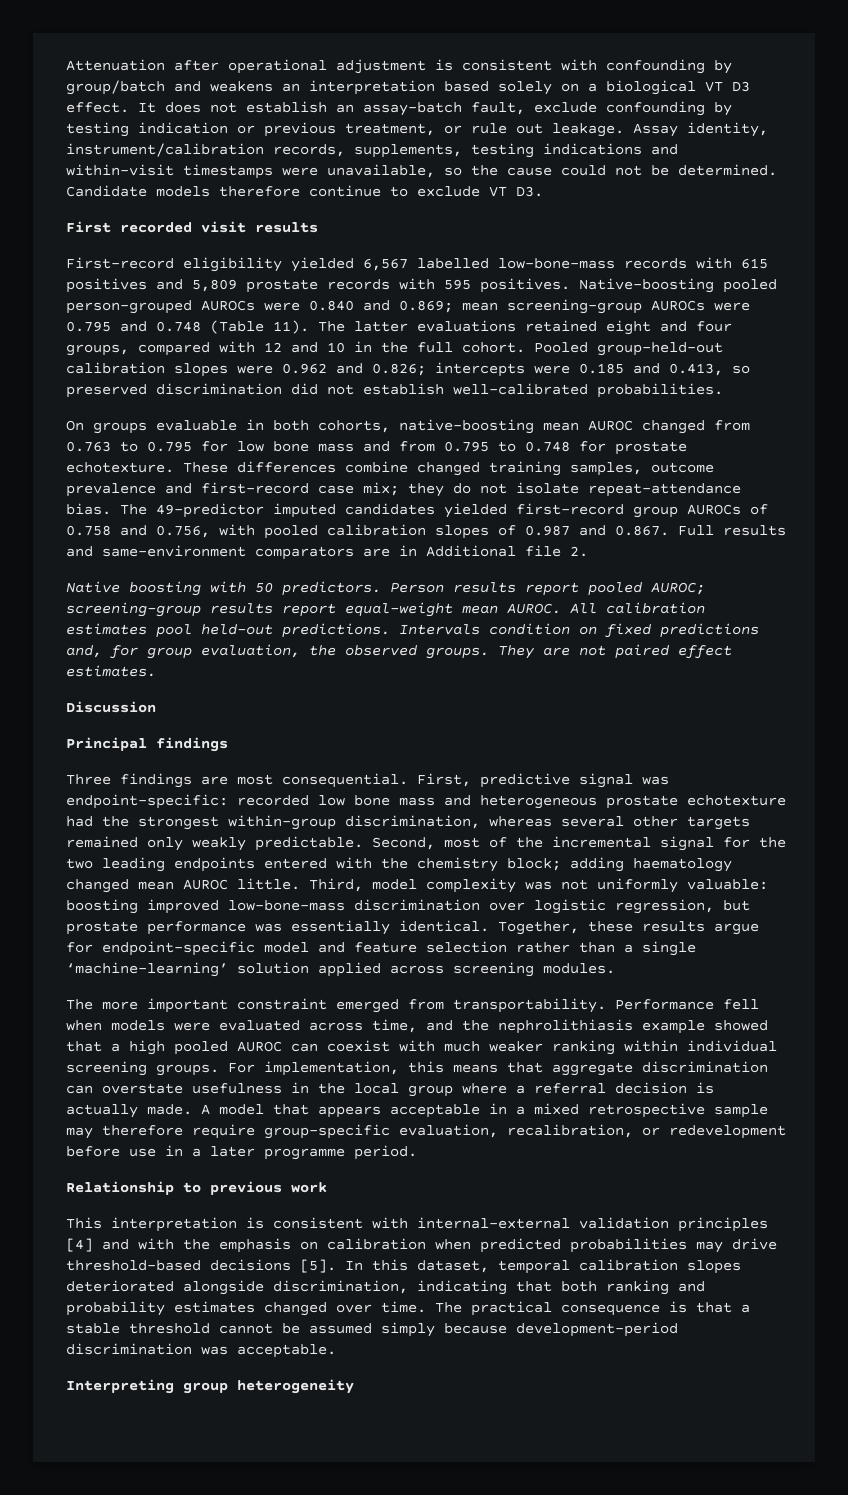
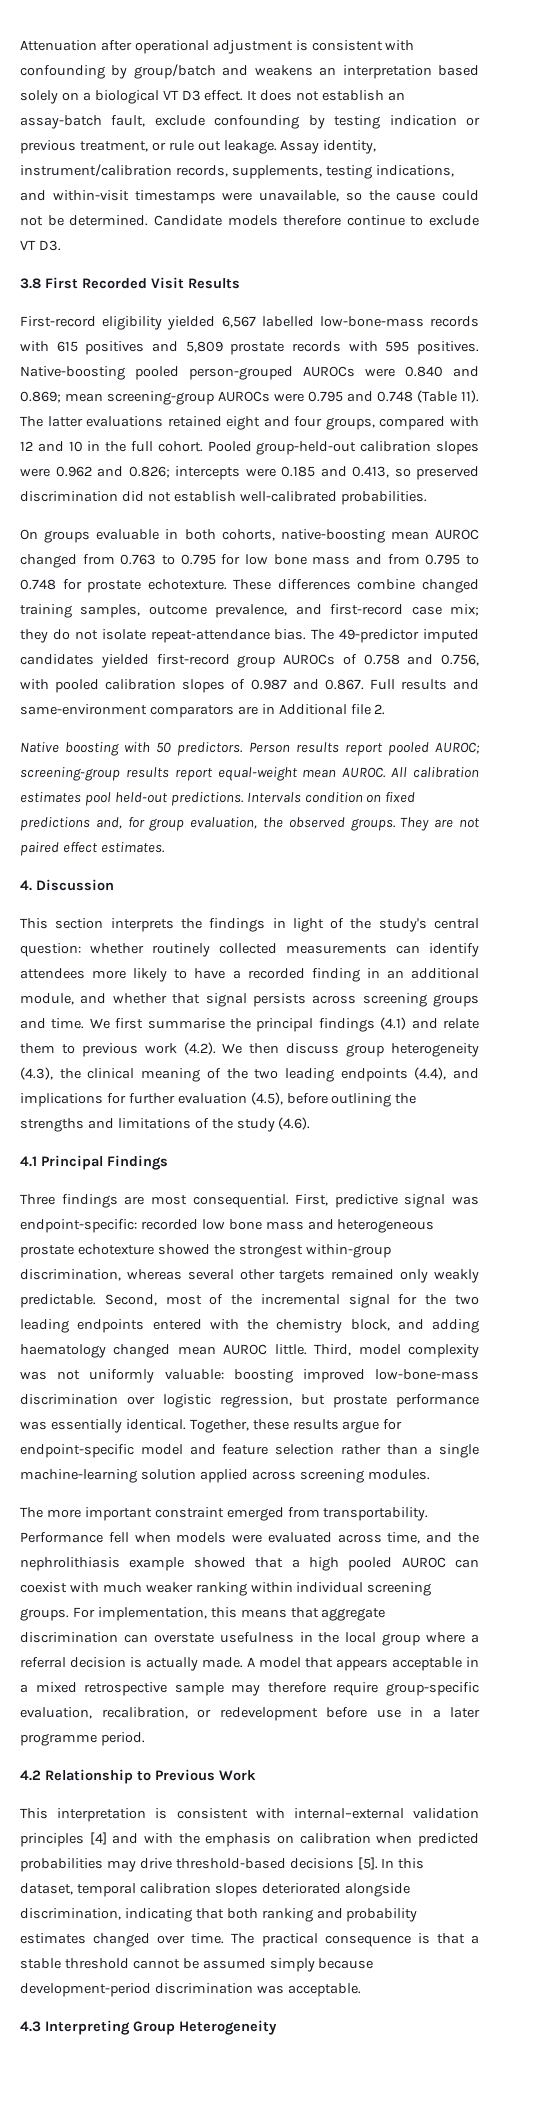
- Assay identity, instrument/calibration records, supplements, testing indications and within-visit timestamps were unavailable, so the cause could not be determined.
+ Assay identity, instrument/calibration records, supplements, testing indications, and within-visit timestamps were unavailable, so the cause could not be determined.
- First recorded visit results
+ 3.8 First Recorded Visit Results
- These differences combine changed training samples, outcome prevalence and first-record case mix; they do not isolate repeat-attendance bias.
+ These differences combine changed training samples, outcome prevalence, and first-record case mix; they do not isolate repeat-attendance bias.
- Discussion
+ 4. Discussion
- Principal findings
+ This section interprets the findings in light of the study's central question: whether routinely collected measurements can identify attendees more likely to have a recorded finding in an additional module, and whether that signal persists across screening groups and time. We first summarise the principal findings (4.1) and relate them to previous work (4.2). We then discuss group heterogeneity (4.3), the clinical meaning of the two leading endpoints (4.4), and implications for further evaluation (4.5), before outlining the strengths and limitations of the study (4.6).
+ 4.1 Principal Findings
- First, predictive signal was endpoint-specific: recorded low bone mass and heterogeneous prostate echotexture had the strongest within-group discrimination, whereas several other targets remained only weakly predictable.
+ First, predictive signal was endpoint-specific: recorded low bone mass and heterogeneous prostate echotexture showed the strongest within-group discrimination, whereas several other targets remained only weakly predictable.
- Second, most of the incremental signal for the two leading endpoints entered with the chemistry block; adding haematology changed mean AUROC little.
+ Second, most of the incremental signal for the two leading endpoints entered with the chemistry block, and adding haematology changed mean AUROC little.
- Together, these results argue for endpoint-specific model and feature selection rather than a single ‘machine-learning’ solution applied across screening modules.
+ Together, these results argue for endpoint-specific model and feature selection rather than a single machine-learning solution applied across screening modules.
- Relationship to previous work
+ 4.2 Relationship to Previous Work
- Interpreting group heterogeneity
+ 4.3 Interpreting Group Heterogeneity

